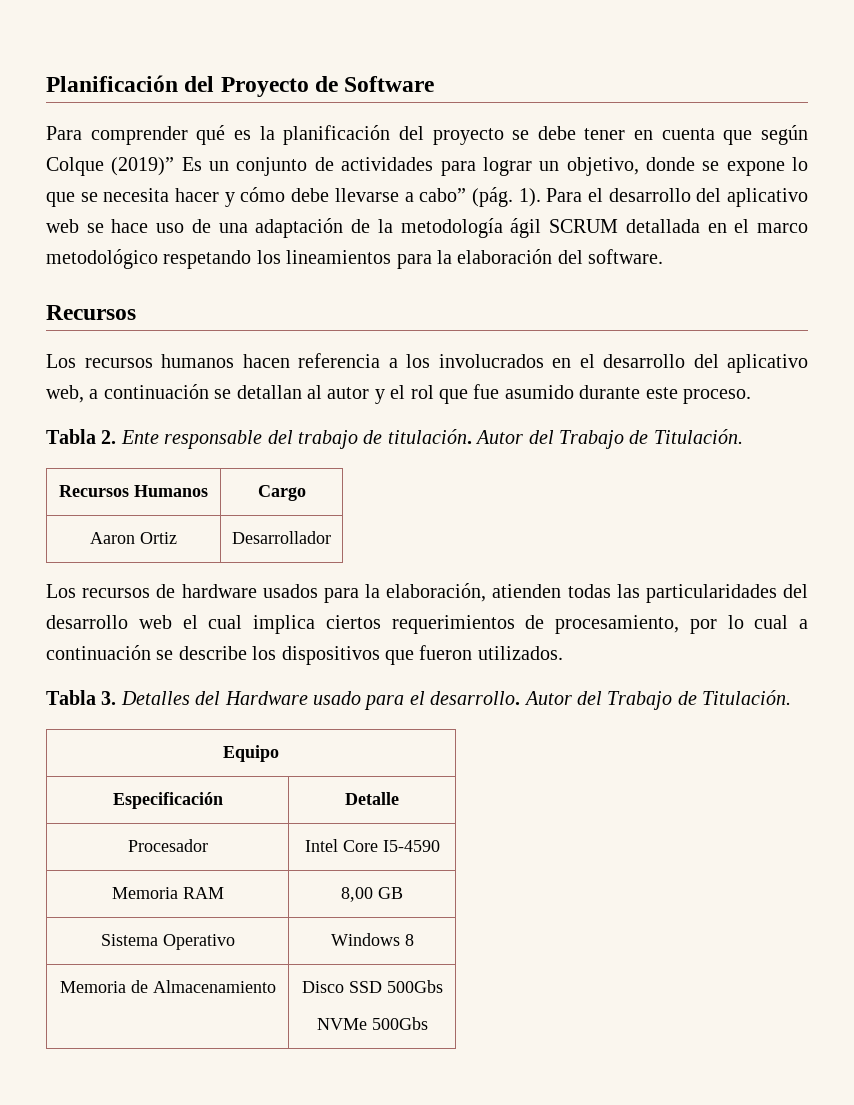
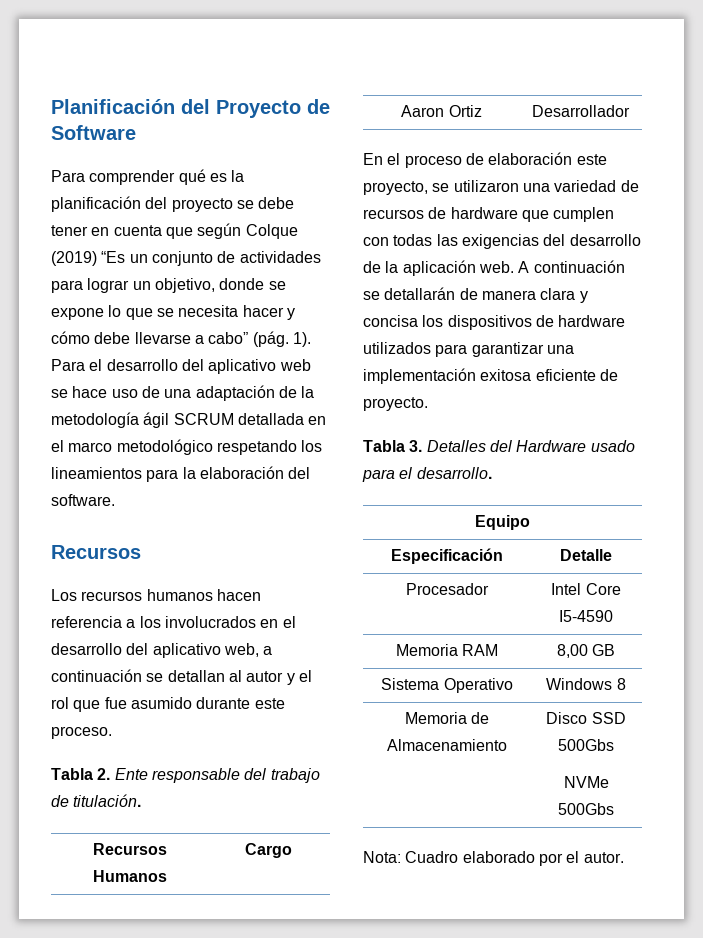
- Para comprender qué es la planificación del proyecto se debe tener en cuenta que según Colque (2019)” Es un conjunto de actividades para lograr un objetivo, donde se expone lo que se necesita hacer y cómo debe llevarse a cabo” (pág.
+ Para comprender qué es la planificación del proyecto se debe tener en cuenta que según Colque (2019) “Es un conjunto de actividades para lograr un objetivo, donde se expone lo que se necesita hacer y cómo debe llevarse a cabo” (pág.
- Tabla 2. Ente responsable del trabajo de titulación. Autor del Trabajo de Titulación.
+ Tabla 2. Ente responsable del trabajo de titulación.
- Los recursos de hardware usados para la elaboración, atienden todas las particularidades del desarrollo web el cual implica ciertos requerimientos de procesamiento, por lo cual a continuación se describe los dispositivos que fueron utilizados.
+ En el proceso de elaboración este proyecto, se utilizaron una variedad de recursos de hardware que cumplen con todas las exigencias del desarrollo de la aplicación web. A continuación se detallarán de manera clara y concisa los dispositivos de hardware utilizados para garantizar una implementación exitosa eficiente de proyecto.
- Tabla 3. Detalles del Hardware usado para el desarrollo. Autor del Trabajo de Titulación.
+ Tabla 3. Detalles del Hardware usado para el desarrollo.
+ Nota: Cuadro elaborado por el autor.

